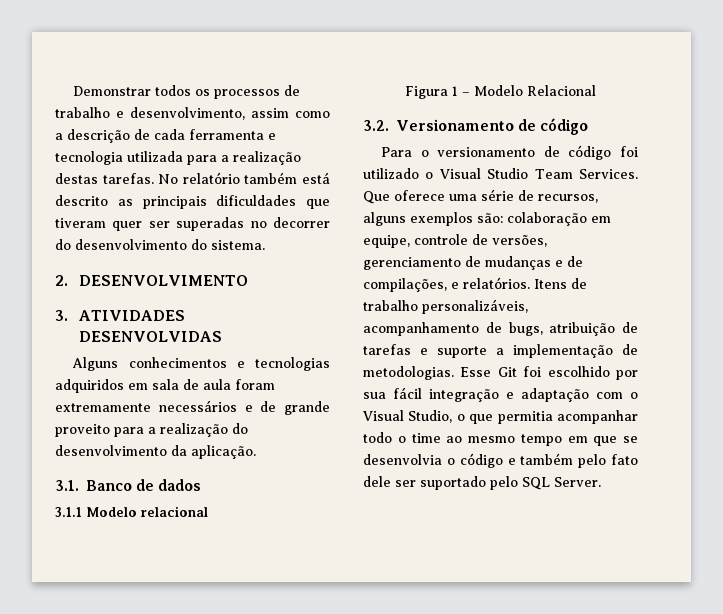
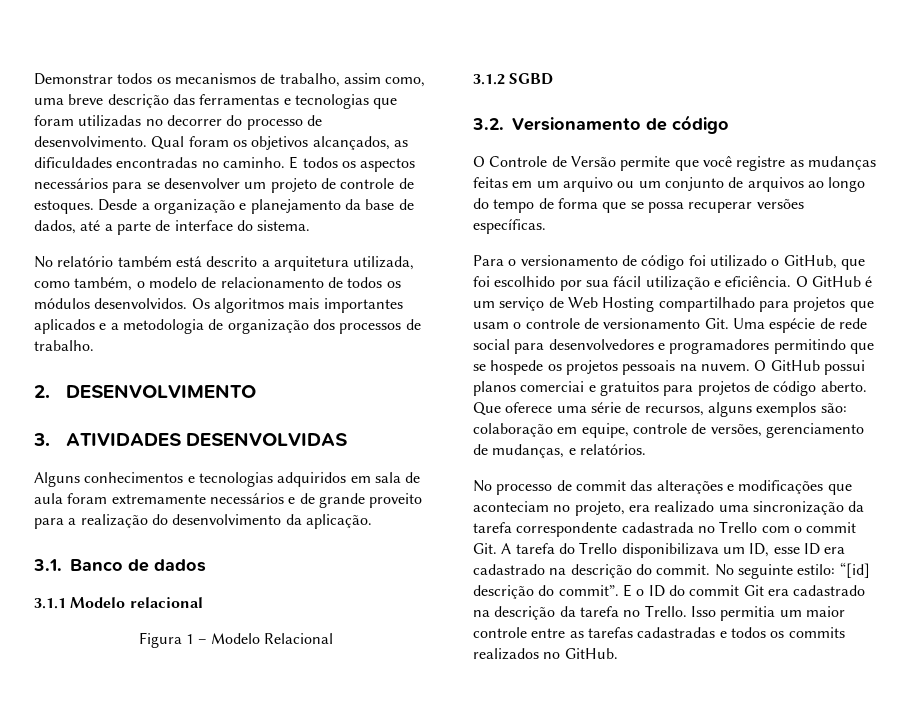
- Demonstrar todos os processos de trabalho e desenvolvimento, assim como a descrição de cada ferramenta e tecnologia utilizada para a realização destas tarefas. No relatório também está descrito as principais dificuldades que tiveram quer ser superadas no decorrer do desenvolvimento do sistema.
+ Demonstrar todos os mecanismos de trabalho, assim como, uma breve descrição das ferramentas e tecnologias que foram utilizadas no decorrer do processo de desenvolvimento. Qual foram os objetivos alcançados, as dificuldades encontradas no caminho. E todos os aspectos necessários para se desenvolver um projeto de controle de estoques. Desde a organização e planejamento da base de dados, até a parte de interface do sistema.
+ No relatório também está descrito a arquitetura utilizada, como também, o modelo de relacionamento de todos os módulos desenvolvidos. Os algoritmos mais importantes aplicados e a metodologia de organização dos processos de trabalho.
+ 3.1.2 SGBD
+ O Controle de Versão permite que você registre as mudanças feitas em um arquivo ou um conjunto de arquivos ao longo do tempo de forma que se possa recuperar versões específicas.
- Para o versionamento de código foi utilizado o Visual Studio Team Services.
+ Para o versionamento de código foi utilizado o GitHub, que foi escolhido por sua fácil utilização e eficiência. O GitHub é um serviço de Web Hosting compartilhado para projetos que usam o controle de versionamento Git. Uma espécie de rede social para desenvolvedores e programadores permitindo que se hospede os projetos pessoais na nuvem. O GitHub possui planos comerciai e gratuitos para projetos de código aberto.
- Que oferece uma série de recursos, alguns exemplos são: colaboração em equipe, controle de versões, gerenciamento de mudanças e de compilações, e relatórios. Itens de trabalho personalizáveis, acompanhamento de bugs, atribuição de tarefas e suporte a implementação de metodologias. Esse Git foi escolhido por sua fácil integração e adaptação com o Visual Studio, o que permitia acompanhar todo o time ao mesmo tempo em que se desenvolvia o código e também pelo fato dele ser suportado pelo SQL Server.
+ Que oferece uma série de recursos, alguns exemplos são: colaboração em equipe, controle de versões, gerenciamento de mudanças, e relatórios.
+ No processo de commit das alterações e modificações que aconteciam no projeto, era realizado uma sincronização da tarefa correspondente cadastrada no Trello com o commit Git. A tarefa do Trello disponibilizava um ID, esse ID era cadastrado na descrição do commit. No seguinte estilo: “[id] descrição do commit”. E o ID do commit Git era cadastrado na descrição da tarefa no Trello. Isso permitia um maior controle entre as tarefas cadastradas e todos os commits realizados no GitHub.

